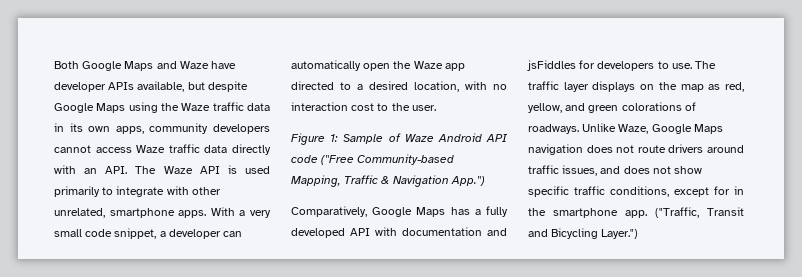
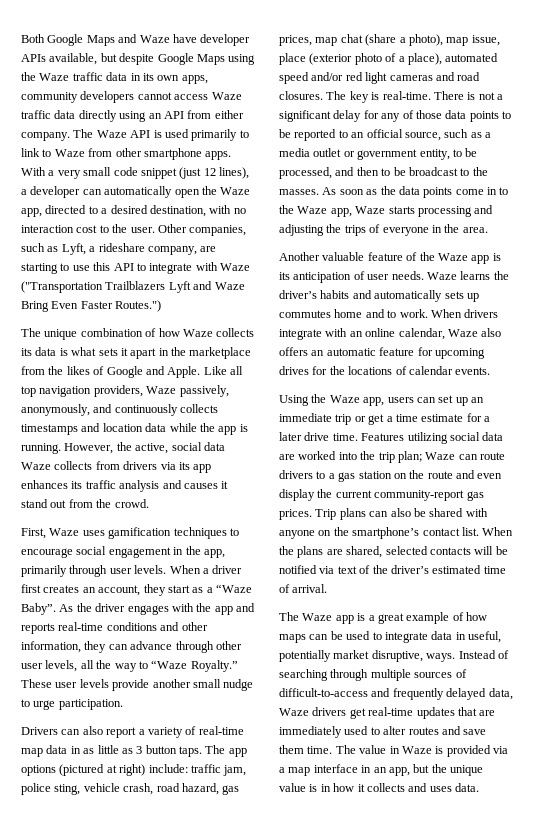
- Both Google Maps and Waze have developer APIs available, but despite Google Maps using the Waze traffic data in its own apps, community developers cannot access Waze traffic data directly with an API. The Waze API is used primarily to integrate with other unrelated, smartphone apps.
+ Both Google Maps and Waze have developer APIs available, but despite Google Maps using the Waze traffic data in its own apps, community developers cannot access Waze traffic data directly using an API from either company. The Waze API is used primarily to link to Waze from other smartphone apps.
- With a very small code snippet, a developer can automatically open the Waze app directed to a desired location, with no interaction cost to the user.
- Figure 1: Sample of Waze Android API code ("Free Community-based Mapping, Traffic & Navigation App.")
- Comparatively, Google Maps has a fully developed API with documentation and jsFiddles for developers to use. The traffic layer displays on the map as red, yellow, and green colorations of roadways. Unlike Waze, Google Maps navigation does not route drivers around traffic issues, and does not show specific traffic conditions, except for in the smartphone app. ("Traffic, Transit and Bicycling Layer.")
+ With a very small code snippet (just 12 lines), a developer can automatically open the Waze app, directed to a desired destination, with no interaction cost to the user. Other companies, such as Lyft, a rideshare company, are starting to use this API to integrate with Waze ("Transportation Trailblazers Lyft and Waze Bring Even Faster Routes.")
+ The unique combination of how Waze collects its data is what sets it apart in the marketplace from the likes of Google and Apple. Like all top navigation providers, Waze passively, anonymously, and continuously collects timestamps and location data while the app is running. However, the active, social data Waze collects from drivers via its app enhances its traffic analysis and causes it stand out from the crowd.
+ First, Waze uses gamification techniques to encourage social engagement in the app, primarily through user levels. When a driver first creates an account, they start as a “Waze Baby”. As the driver engages with the app and reports real-time conditions and other information, they can advance through other user levels, all the way to “Waze Royalty.” These user levels provide another small nudge to urge participation.
+ Drivers can also report a variety of real-time map data in as little as 3 button taps. The app options (pictured at right) include: traffic jam, police sting, vehicle crash, road hazard, gas prices, map chat (share a photo), map issue, place (exterior photo of a place), automated speed and/or red light cameras and road closures. The key is real-time. There is not a significant delay for any of those data points to be reported to an official source, such as a media outlet or government entity, to be processed, and then to be broadcast to the masses. As soon as the data points come in to the Waze app, Waze starts processing and adjusting the trips of everyone in the area.
+ Another valuable feature of the Waze app is its anticipation of user needs. Waze learns the driver’s habits and automatically sets up commutes home and to work. When drivers integrate with an online calendar, Waze also offers an automatic feature for upcoming drives for the locations of calendar events.
+ Using the Waze app, users can set up an immediate trip or get a time estimate for a later drive time. Features utilizing social data are worked into the trip plan; Waze can route drivers to a gas station on the route and even display the current community-report gas prices. Trip plans can also be shared with anyone on the smartphone’s contact list. When the plans are shared, selected contacts will be notified via text of the driver’s estimated time of arrival.
+ The Waze app is a great example of how maps can be used to integrate data in useful, potentially market disruptive, ways. Instead of searching through multiple sources of difficult-to-access and frequently delayed data, Waze drivers get real-time updates that are immediately used to alter routes and save them time. The value in Waze is provided via a map interface in an app, but the unique value is in how it collects and uses data.

